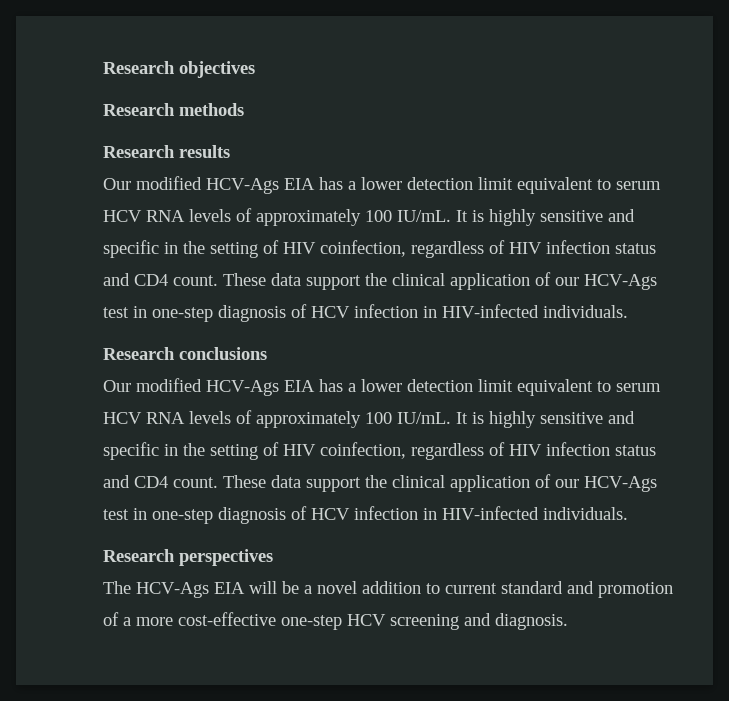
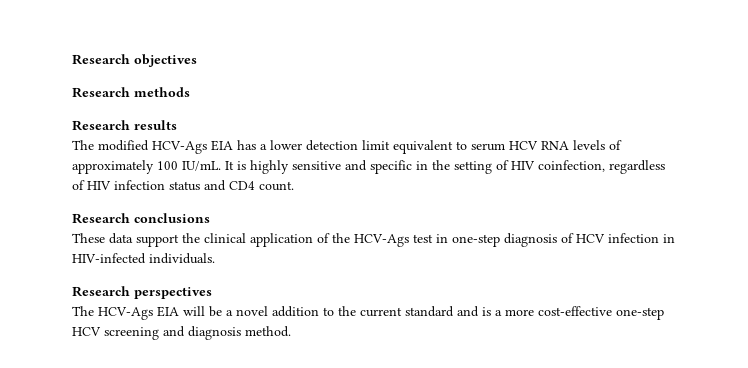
  Research results
- Our modified HCV-Ags EIA has a lower detection limit equivalent to serum HCV RNA levels of approximately 100 IU/mL. It is highly sensitive and specific in the setting of HIV coinfection, regardless of HIV infection status and CD4 count. These data support the clinical application of our HCV-Ags test in one-step diagnosis of HCV infection in HIV-infected individuals.
+ The modified HCV-Ags EIA has a lower detection limit equivalent to serum HCV RNA levels of approximately 100 IU/mL. It is highly sensitive and specific in the setting of HIV coinfection, regardless of HIV infection status and CD4 count.
  Research conclusions
- Our modified HCV-Ags EIA has a lower detection limit equivalent to serum HCV RNA levels of approximately 100 IU/mL. It is highly sensitive and specific in the setting of HIV coinfection, regardless of HIV infection status and CD4 count. These data support the clinical application of our HCV-Ags test in one-step diagnosis of HCV infection in HIV-infected individuals.
+ These data support the clinical application of the HCV-Ags test in one-step diagnosis of HCV infection in HIV-infected individuals.
- The HCV-Ags EIA will be a novel addition to current standard and promotion of a more cost-effective one-step HCV screening and diagnosis.
+ The HCV-Ags EIA will be a novel addition to the current standard and is a more cost-effective one-step HCV screening and diagnosis method.

